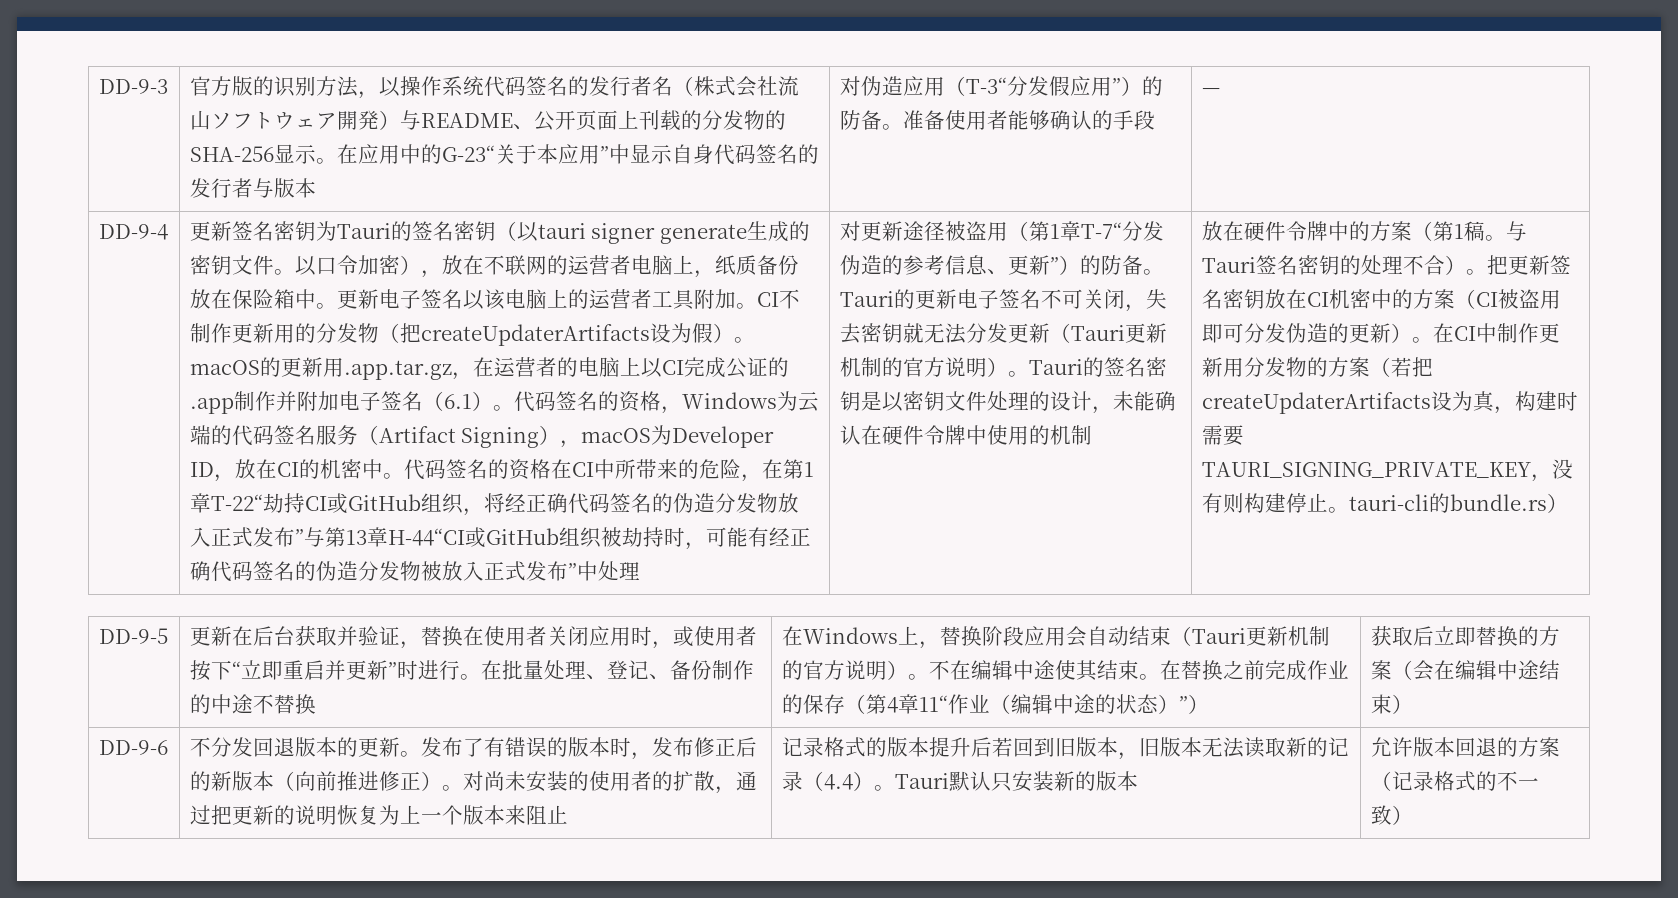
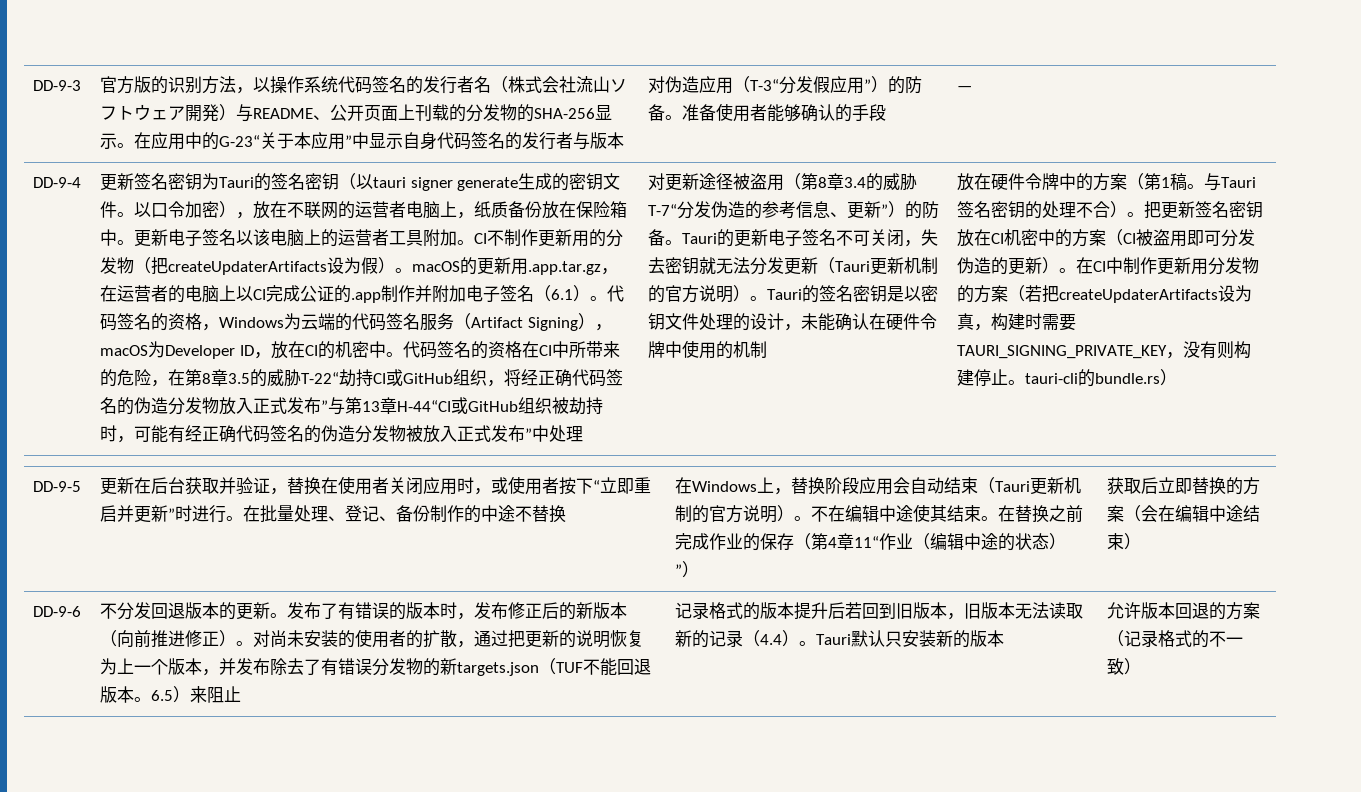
- 代码签名的资格在CI中所带来的危险，在第1章T-22“劫持CI或GitHub组织，将经正确代码签名的伪造分发物放入正式发布”与第13章H-44“CI或GitHub组织被劫持时，可能有经正确代码签名的伪造分发物被放入正式发布”中处理
+ 代码签名的资格在CI中所带来的危险，在第8章3.5的威胁T-22“劫持CI或GitHub组织，将经正确代码签名的伪造分发物放入正式发布”与第13章H-44“CI或GitHub组织被劫持时，可能有经正确代码签名的伪造分发物被放入正式发布”中处理
- 对更新途径被盗用（第1章T-7“分发伪造的参考信息、更新”）的防备。
+ 对更新途径被盗用（第8章3.4的威胁T-7“分发伪造的参考信息、更新”）的防备。
- 对尚未安装的使用者的扩散，通过把更新的说明恢复为上一个版本来阻止
+ 对尚未安装的使用者的扩散，通过把更新的说明恢复为上一个版本，并发布除去了有错误分发物的新targets.json（TUF不能回退版本。6.5）来阻止

